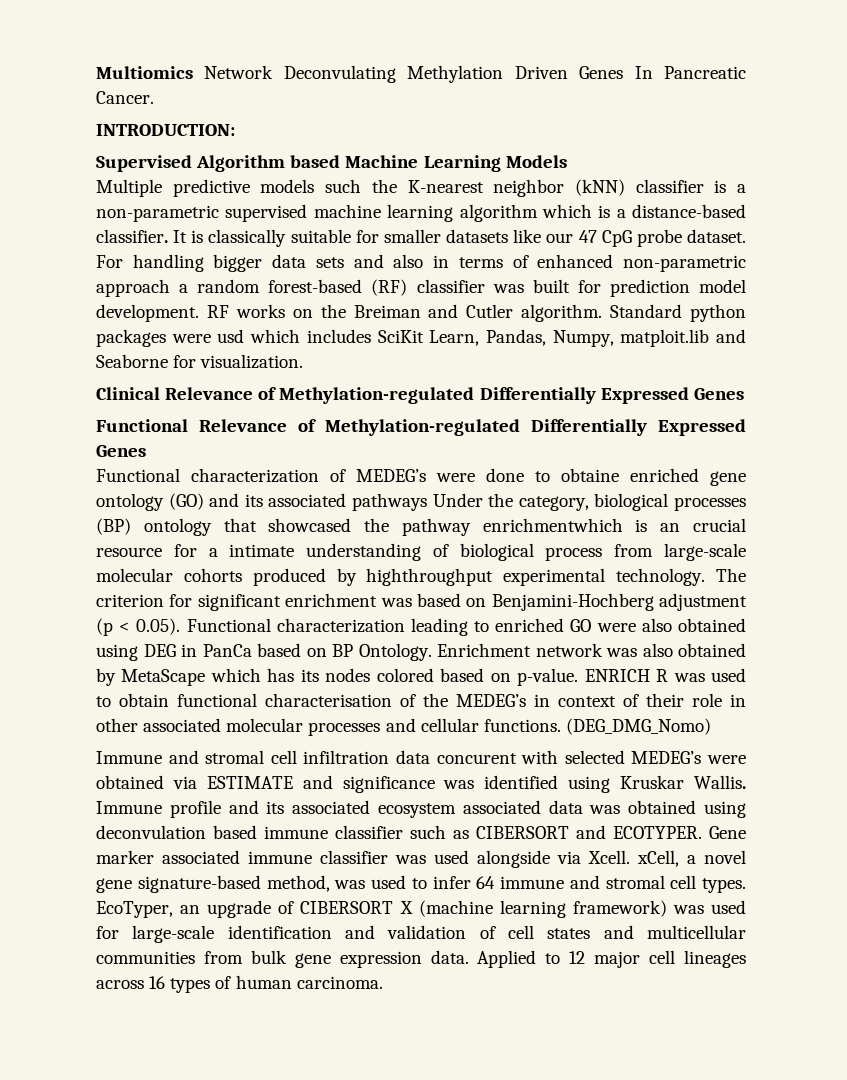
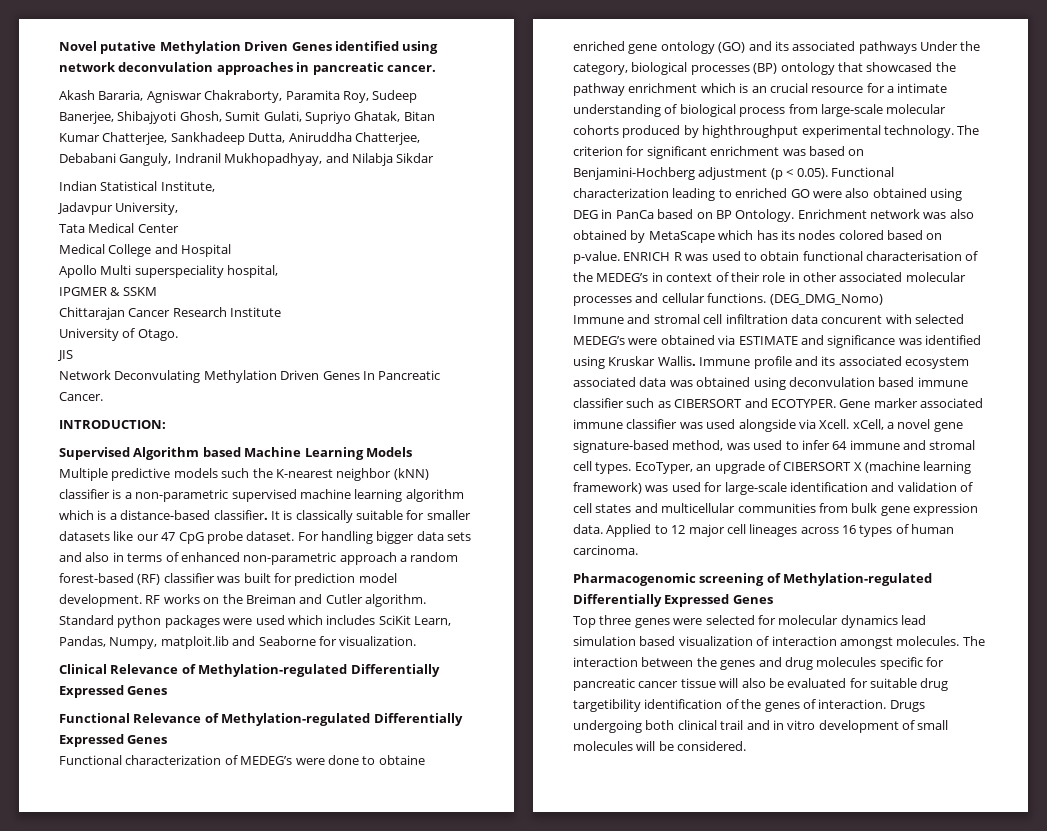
- Multiomics Network Deconvulating Methylation Driven Genes In Pancreatic Cancer.
+ Novel putative Methylation Driven Genes identified using network deconvulation approaches in pancreatic cancer.
+ Akash Bararia, Agniswar Chakraborty, Paramita Roy, Sudeep Banerjee, Shibajyoti Ghosh, Sumit Gulati, Supriyo Ghatak, Bitan Kumar Chatterjee, Sankhadeep Dutta, Aniruddha Chatterjee, Debabani Ganguly, Indranil Mukhopadhyay, and Nilabja Sikdar
+ Indian Statistical Institute,
+ Jadavpur University,
+ Tata Medical Center
+ Medical College and Hospital
+ Apollo Multi superspeciality hospital,
+ IPGMER & SSKM
+ Chittarajan Cancer Research Institute
+ University of Otago.
+ JIS
+ Network Deconvulating Methylation Driven Genes In Pancreatic Cancer.
- Standard python packages were usd which includes SciKit Learn, Pandas, Numpy, matploit.lib and Seaborne for visualization.
+ Standard python packages were used which includes SciKit Learn, Pandas, Numpy, matploit.lib and Seaborne for visualization.
- Functional characterization of MEDEG’s were done to obtaine enriched gene ontology (GO) and its associated pathways Under the category, biological processes (BP) ontology that showcased the pathway enrichmentwhich is an crucial resource for a intimate understanding of biological process from large-scale molecular cohorts produced by highthroughput experimental technology.
+ Functional characterization of MEDEG’s were done to obtaine enriched gene ontology (GO) and its associated pathways Under the category, biological processes (BP) ontology that showcased the pathway enrichment which is an crucial resource for a intimate understanding of biological process from large-scale molecular cohorts produced by highthroughput experimental technology.
+ Pharmacogenomic screening of Methylation-regulated Differentially Expressed Genes
+ Top three genes were selected for molecular dynamics lead simulation based visualization of interaction amongst molecules. The interaction between the genes and drug molecules specific for pancreatic cancer tissue will also be evaluated for suitable drug targetibility identification of the genes of interaction. Drugs undergoing both clinical trail and in vitro development of small molecules will be considered.

